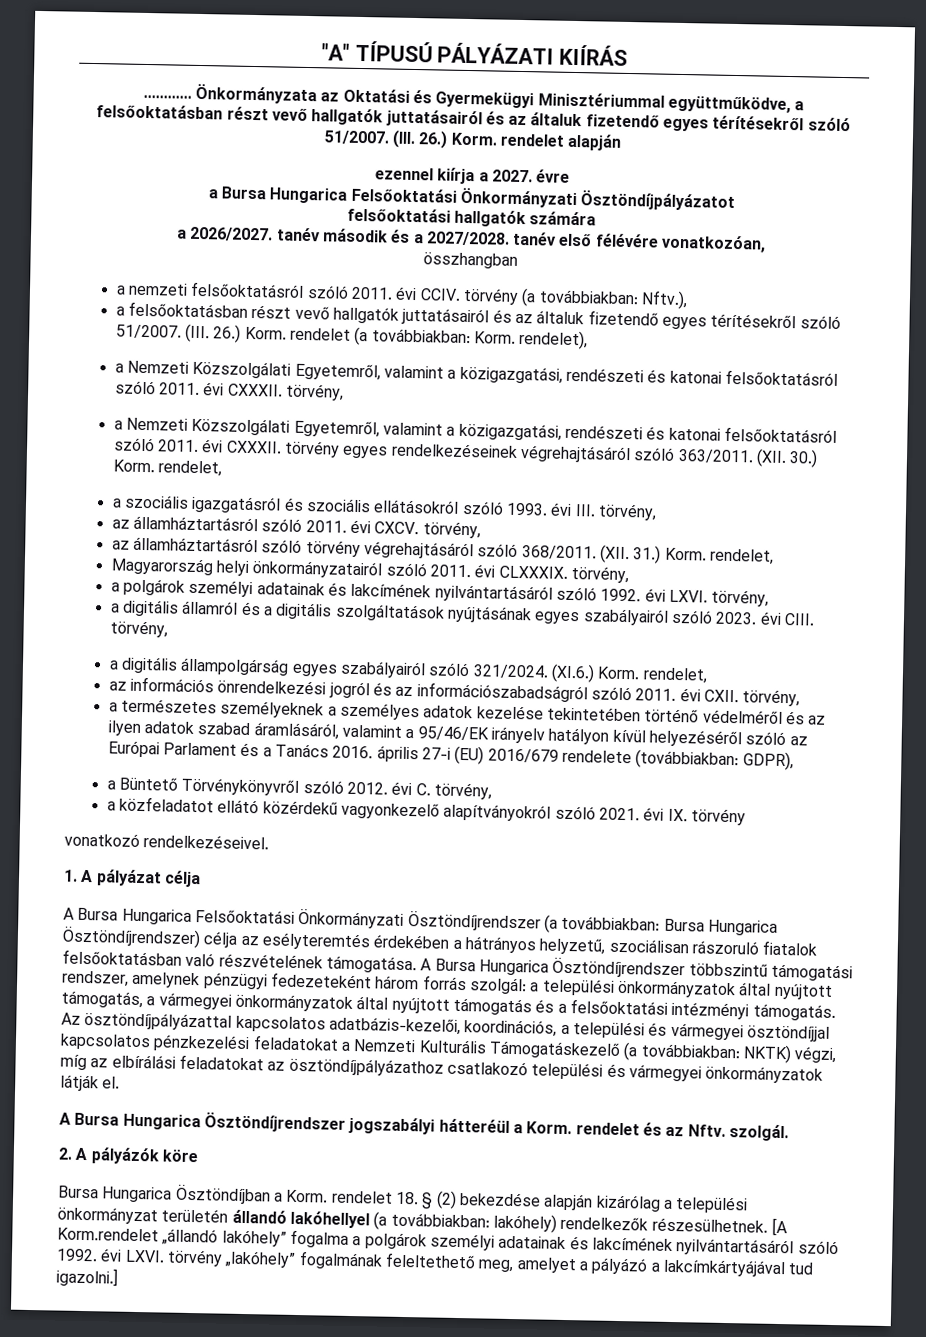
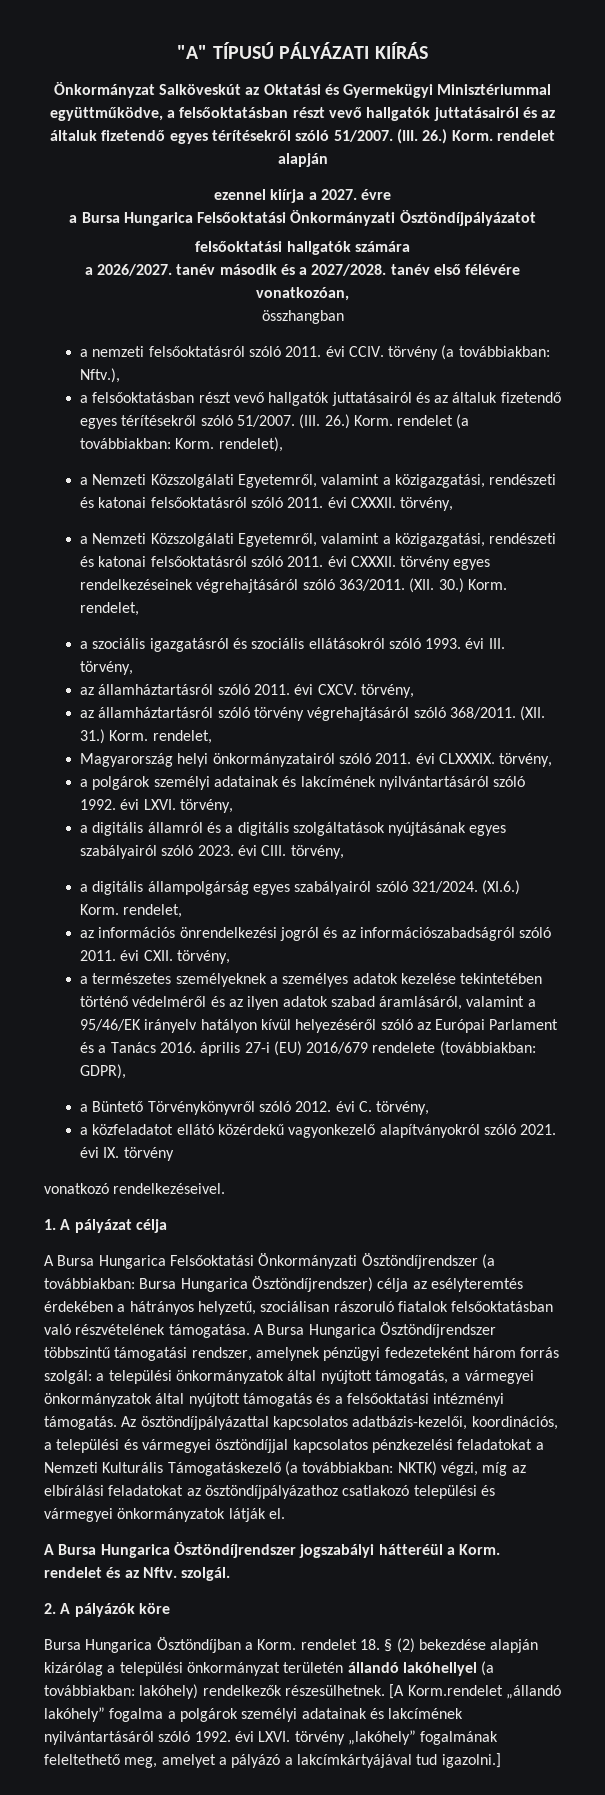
- ………… Önkormányzata az Oktatási és Gyermekügyi Minisztériummal együttműködve, a felsőoktatásban részt vevő hallgatók juttatásairól és az általuk fizetendő egyes térítésekről szóló 51/2007.
+ Önkormányzat Salköveskút az Oktatási és Gyermekügyi Minisztériummal együttműködve, a felsőoktatásban részt vevő hallgatók juttatásairól és az általuk fizetendő egyes térítésekről szóló 51/2007.

